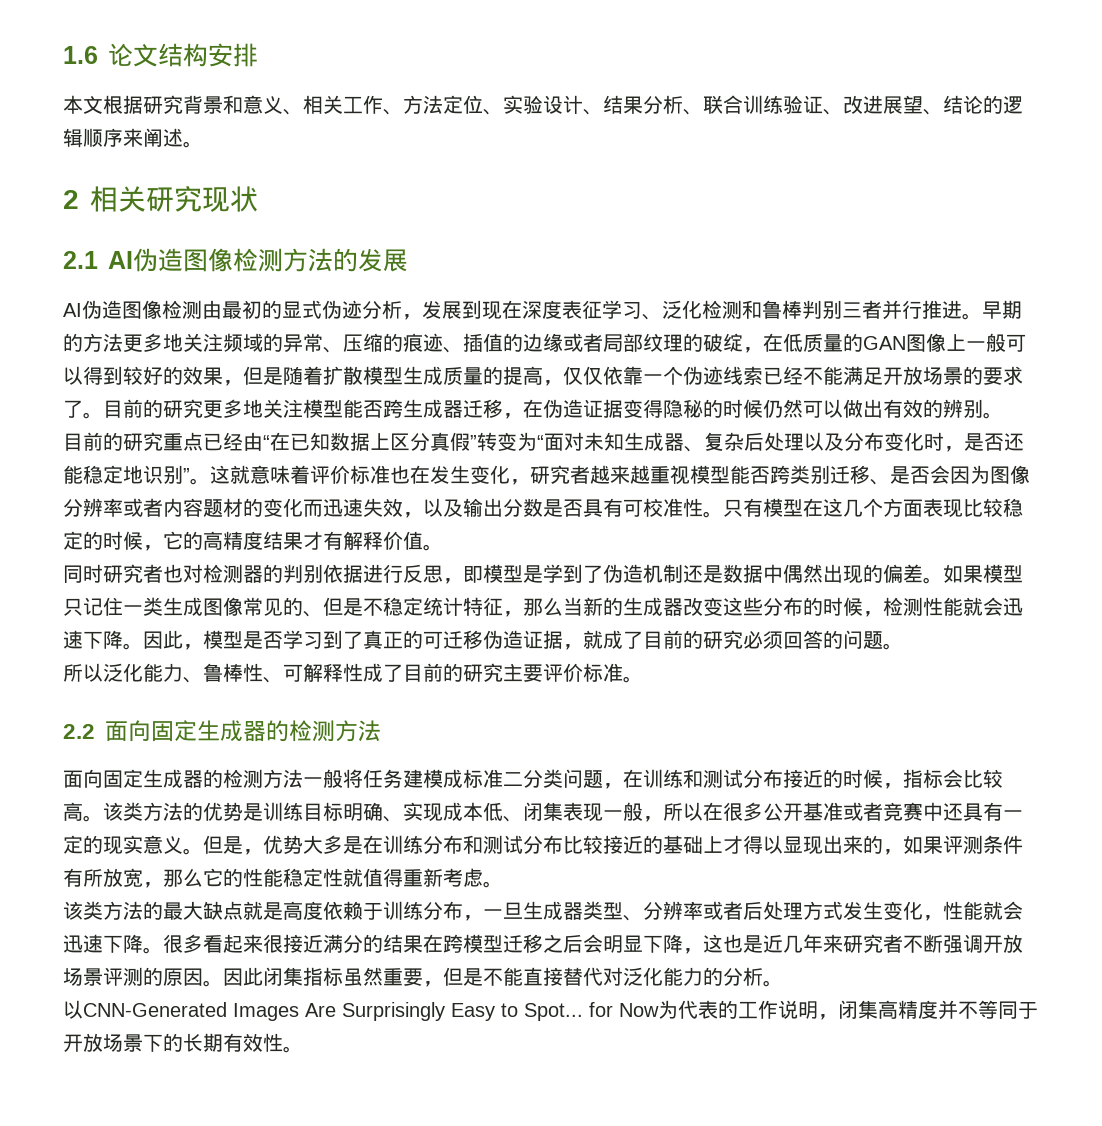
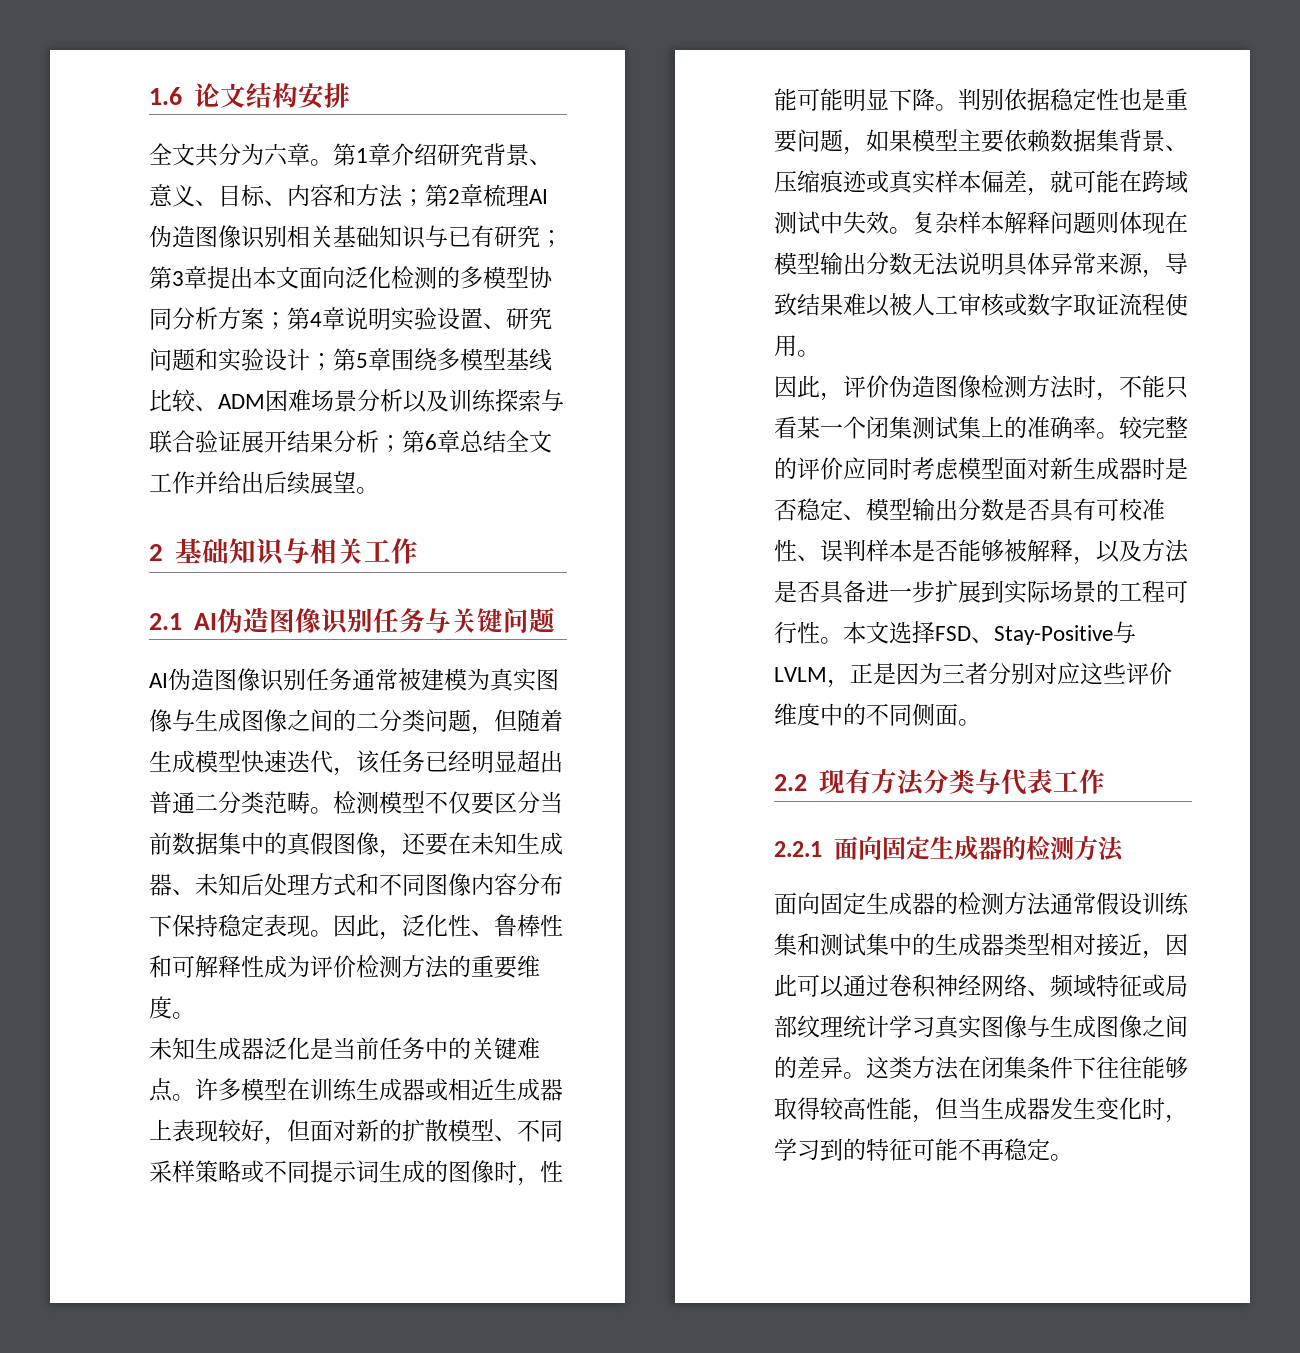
- 本文根据研究背景和意义、相关工作、方法定位、实验设计、结果分析、联合训练验证、改进展望、结论的逻辑顺序来阐述。
- 2相关研究现状
- 2.1 AI伪造图像检测方法的发展
- AI伪造图像检测由最初的显式伪迹分析，发展到现在深度表征学习、泛化检测和鲁棒判别三者并行推进。早期的方法更多地关注频域的异常、压缩的痕迹、插值的边缘或者局部纹理的破绽，在低质量的GAN图像上一般可以得到较好的效果，但是随着扩散模型生成质量的提高，仅仅依靠一个伪迹线索已经不能满足开放场景的要求了。目前的研究更多地关注模型能否跨生成器迁移，在伪造证据变得隐秘的时候仍然可以做出有效的辨别。
- 目前的研究重点已经由“在已知数据上区分真假”转变为“面对未知生成器、复杂后处理以及分布变化时，是否还能稳定地识别”。这就意味着评价标准也在发生变化，研究者越来越重视模型能否跨类别迁移、是否会因为图像分辨率或者内容题材的变化而迅速失效，以及输出分数是否具有可校准性。只有模型在这几个方面表现比较稳定的时候，它的高精度结果才有解释价值。
- 同时研究者也对检测器的判别依据进行反思，即模型是学到了伪造机制还是数据中偶然出现的偏差。如果模型只记住一类生成图像常见的、但是不稳定统计特征，那么当新的生成器改变这些分布的时候，检测性能就会迅速下降。因此，模型是否学习到了真正的可迁移伪造证据，就成了目前的研究必须回答的问题。
- 所以泛化能力、鲁棒性、可解释性成了目前的研究主要评价标准。
- 2.2面向固定生成器的检测方法
+ 全文共分为六章。第1章介绍研究背景、意义、目标、内容和方法；第2章梳理AI伪造图像识别相关基础知识与已有研究；第3章提出本文面向泛化检测的多模型协同分析方案；第4章说明实验设置、研究问题和实验设计；第5章围绕多模型基线比较、ADM困难场景分析以及训练探索与联合验证展开结果分析；第6章总结全文工作并给出后续展望。
+ 2基础知识与相关工作
+ 2.1 AI伪造图像识别任务与关键问题
+ AI伪造图像识别任务通常被建模为真实图像与生成图像之间的二分类问题，但随着生成模型快速迭代，该任务已经明显超出普通二分类范畴。检测模型不仅要区分当前数据集中的真假图像，还要在未知生成器、未知后处理方式和不同图像内容分布下保持稳定表现。因此，泛化性、鲁棒性和可解释性成为评价检测方法的重要维度。
+ 未知生成器泛化是当前任务中的关键难点。许多模型在训练生成器或相近生成器上表现较好，但面对新的扩散模型、不同采样策略或不同提示词生成的图像时，性能可能明显下降。判别依据稳定性也是重要问题，如果模型主要依赖数据集背景、压缩痕迹或真实样本偏差，就可能在跨域测试中失效。复杂样本解释问题则体现在模型输出分数无法说明具体异常来源，导致结果难以被人工审核或数字取证流程使用。
+ 因此，评价伪造图像检测方法时，不能只看某一个闭集测试集上的准确率。较完整的评价应同时考虑模型面对新生成器时是否稳定、模型输出分数是否具有可校准性、误判样本是否能够被解释，以及方法是否具备进一步扩展到实际场景的工程可行性。本文选择FSD、Stay-Positive与LVLM，正是因为三者分别对应这些评价维度中的不同侧面。
+ 2.2现有方法分类与代表工作
+ 2.2.1面向固定生成器的检测方法
- 面向固定生成器的检测方法一般将任务建模成标准二分类问题，在训练和测试分布接近的时候，指标会比较高。该类方法的优势是训练目标明确、实现成本低、闭集表现一般，所以在很多公开基准或者竞赛中还具有一定的现实意义。但是，优势大多是在训练分布和测试分布比较接近的基础上才得以显现出来的，如果评测条件有所放宽，那么它的性能稳定性就值得重新考虑。
- 该类方法的最大缺点就是高度依赖于训练分布，一旦生成器类型、分辨率或者后处理方式发生变化，性能就会迅速下降。很多看起来很接近满分的结果在跨模型迁移之后会明显下降，这也是近几年来研究者不断强调开放场景评测的原因。因此闭集指标虽然重要，但是不能直接替代对泛化能力的分析。
- 以CNN-Generated Images Are Surprisingly Easy to Spot... for Now为代表的工作说明，闭集高精度并不等同于开放场景下的长期有效性。
+ 面向固定生成器的检测方法通常假设训练集和测试集中的生成器类型相对接近，因此可以通过卷积神经网络、频域特征或局部纹理统计学习真实图像与生成图像之间的差异。这类方法在闭集条件下往往能够取得较高性能，但当生成器发生变化时，学习到的特征可能不再稳定。

